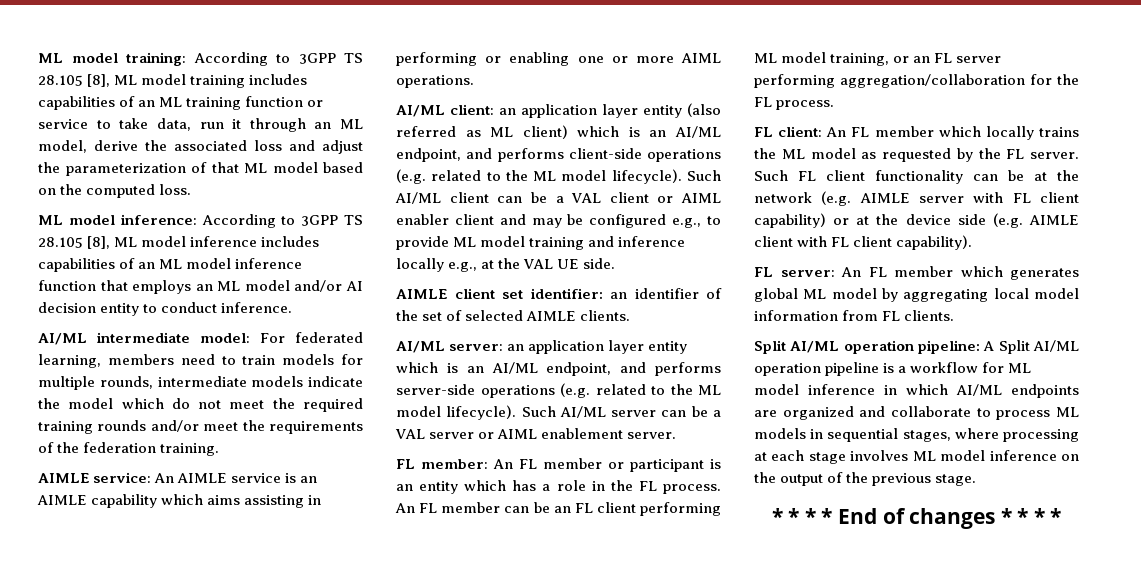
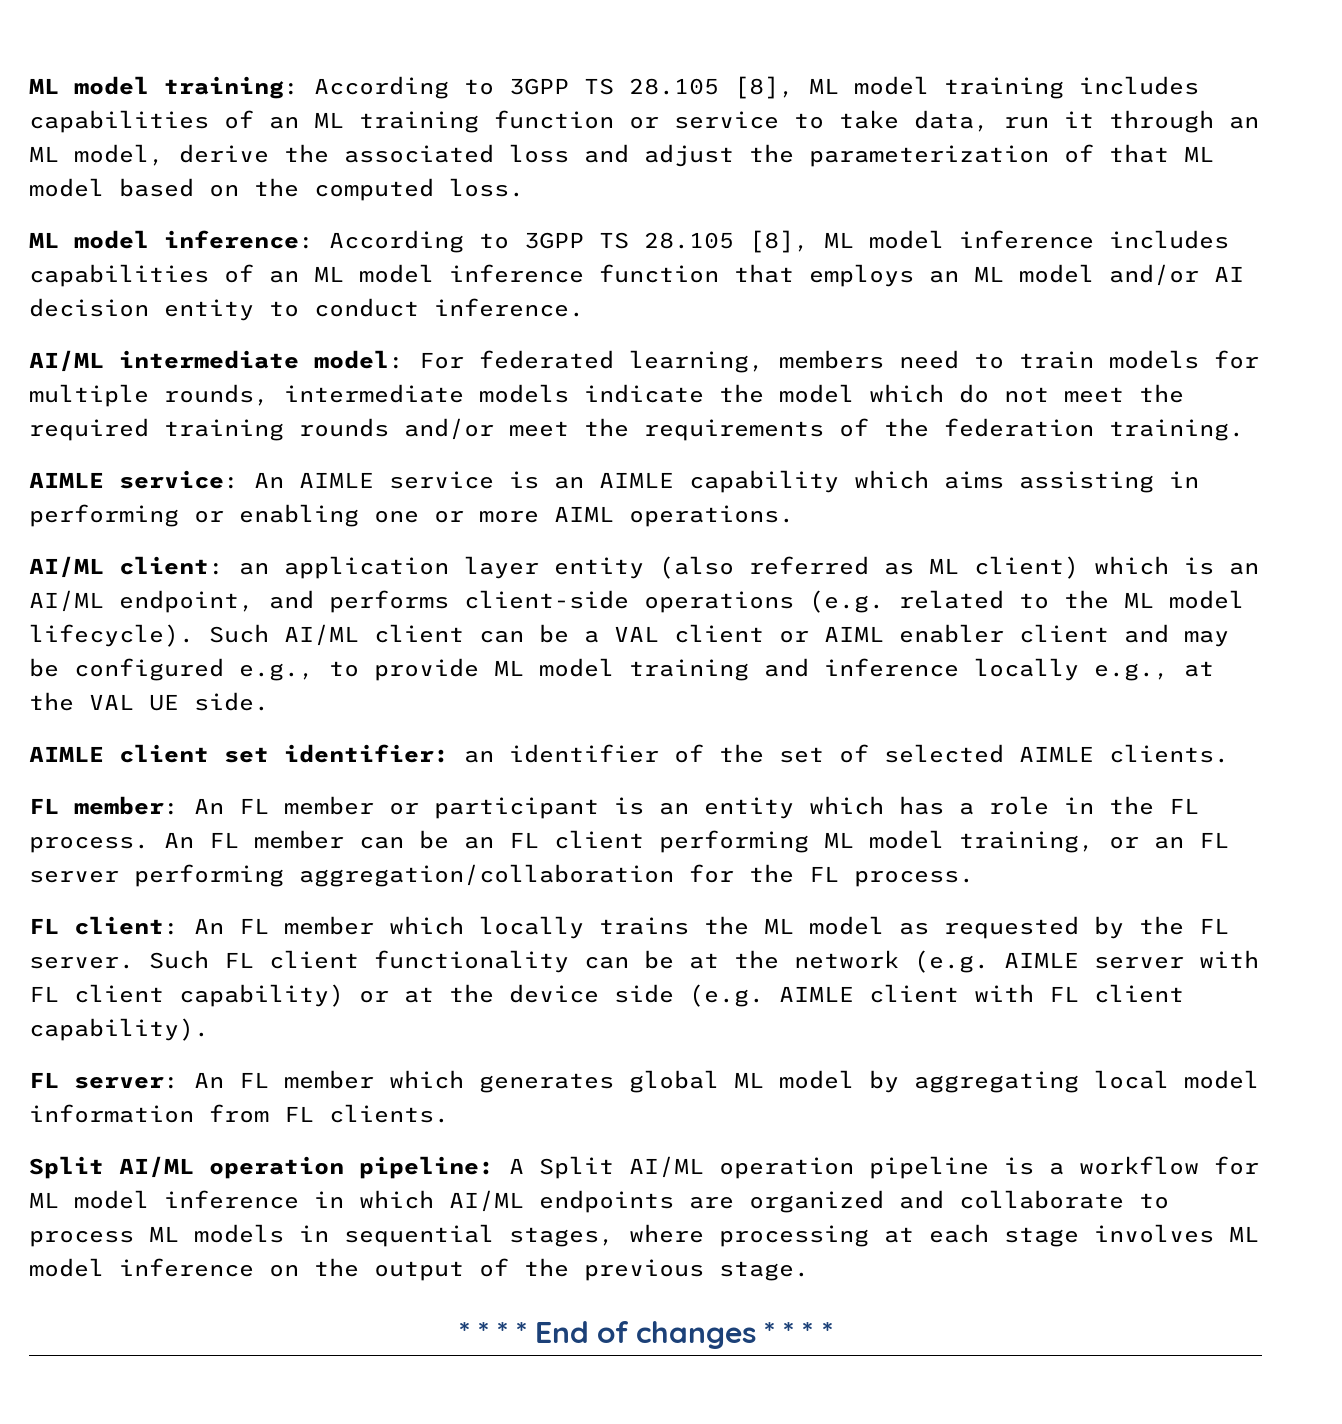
- AI/ML server: an application layer entity which is an AI/ML endpoint, and performs server-side operations (e.g. related to the ML model lifecycle). Such AI/ML server can be a VAL server or AIML enablement server.

